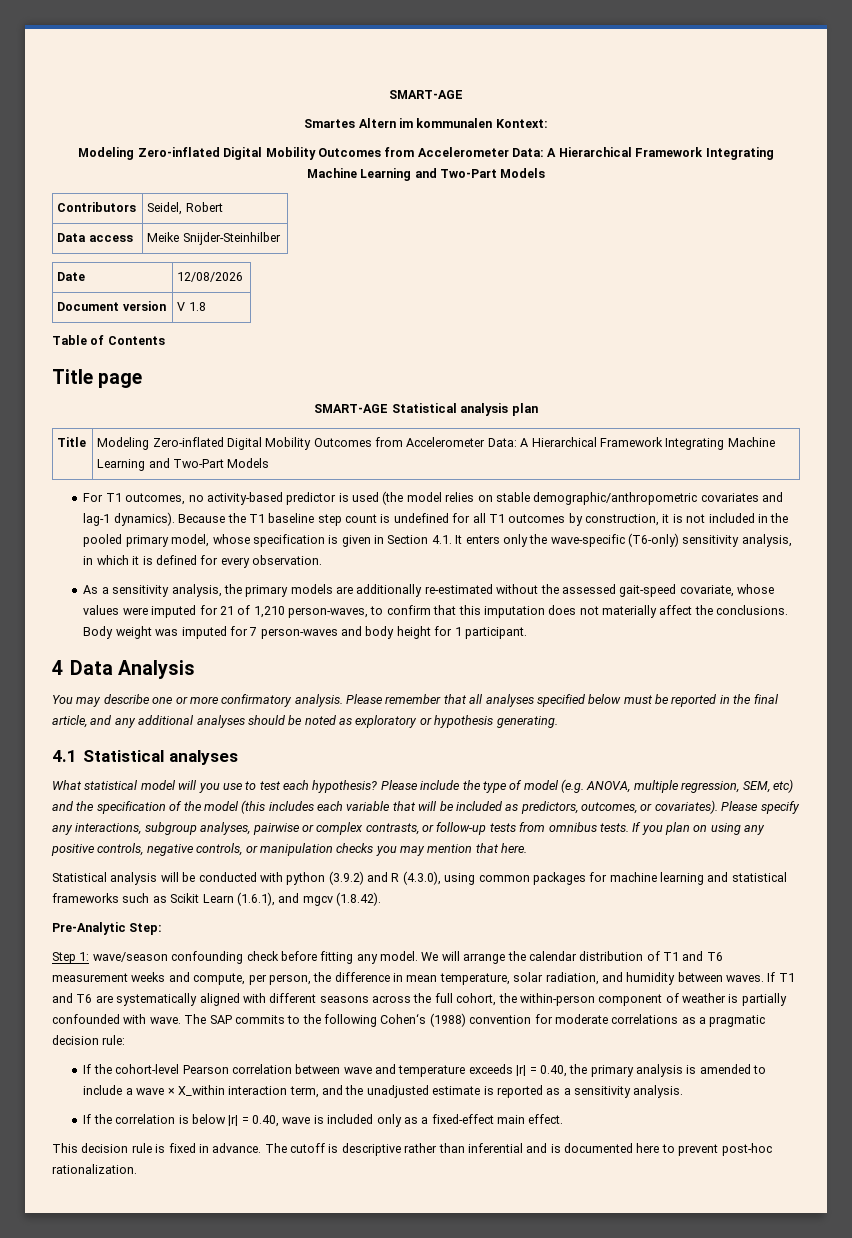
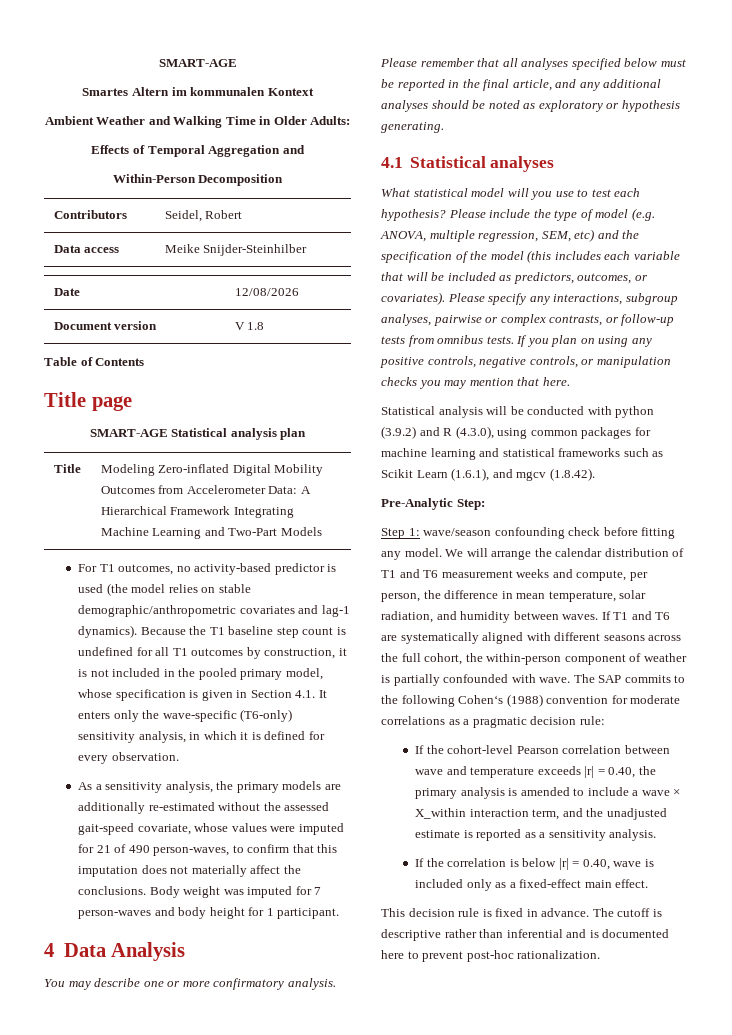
- Smartes Altern im kommunalen Kontext:
- Modeling Zero-inflated Digital Mobility Outcomes from Accelerometer Data: A Hierarchical Framework Integrating Machine Learning and Two-Part Models
+ Smartes Altern im kommunalen Kontext
+ Ambient Weather and Walking Time in Older Adults:
+ Effects of Temporal Aggregation and
+ Within-Person Decomposition
- As a sensitivity analysis, the primary models are additionally re-estimated without the assessed gait-speed covariate, whose values were imputed for 21 of 1,210 person-waves, to confirm that this imputation does not materially affect the conclusions.
+ As a sensitivity analysis, the primary models are additionally re-estimated without the assessed gait-speed covariate, whose values were imputed for 21 of 490 person-waves, to confirm that this imputation does not materially affect the conclusions.

